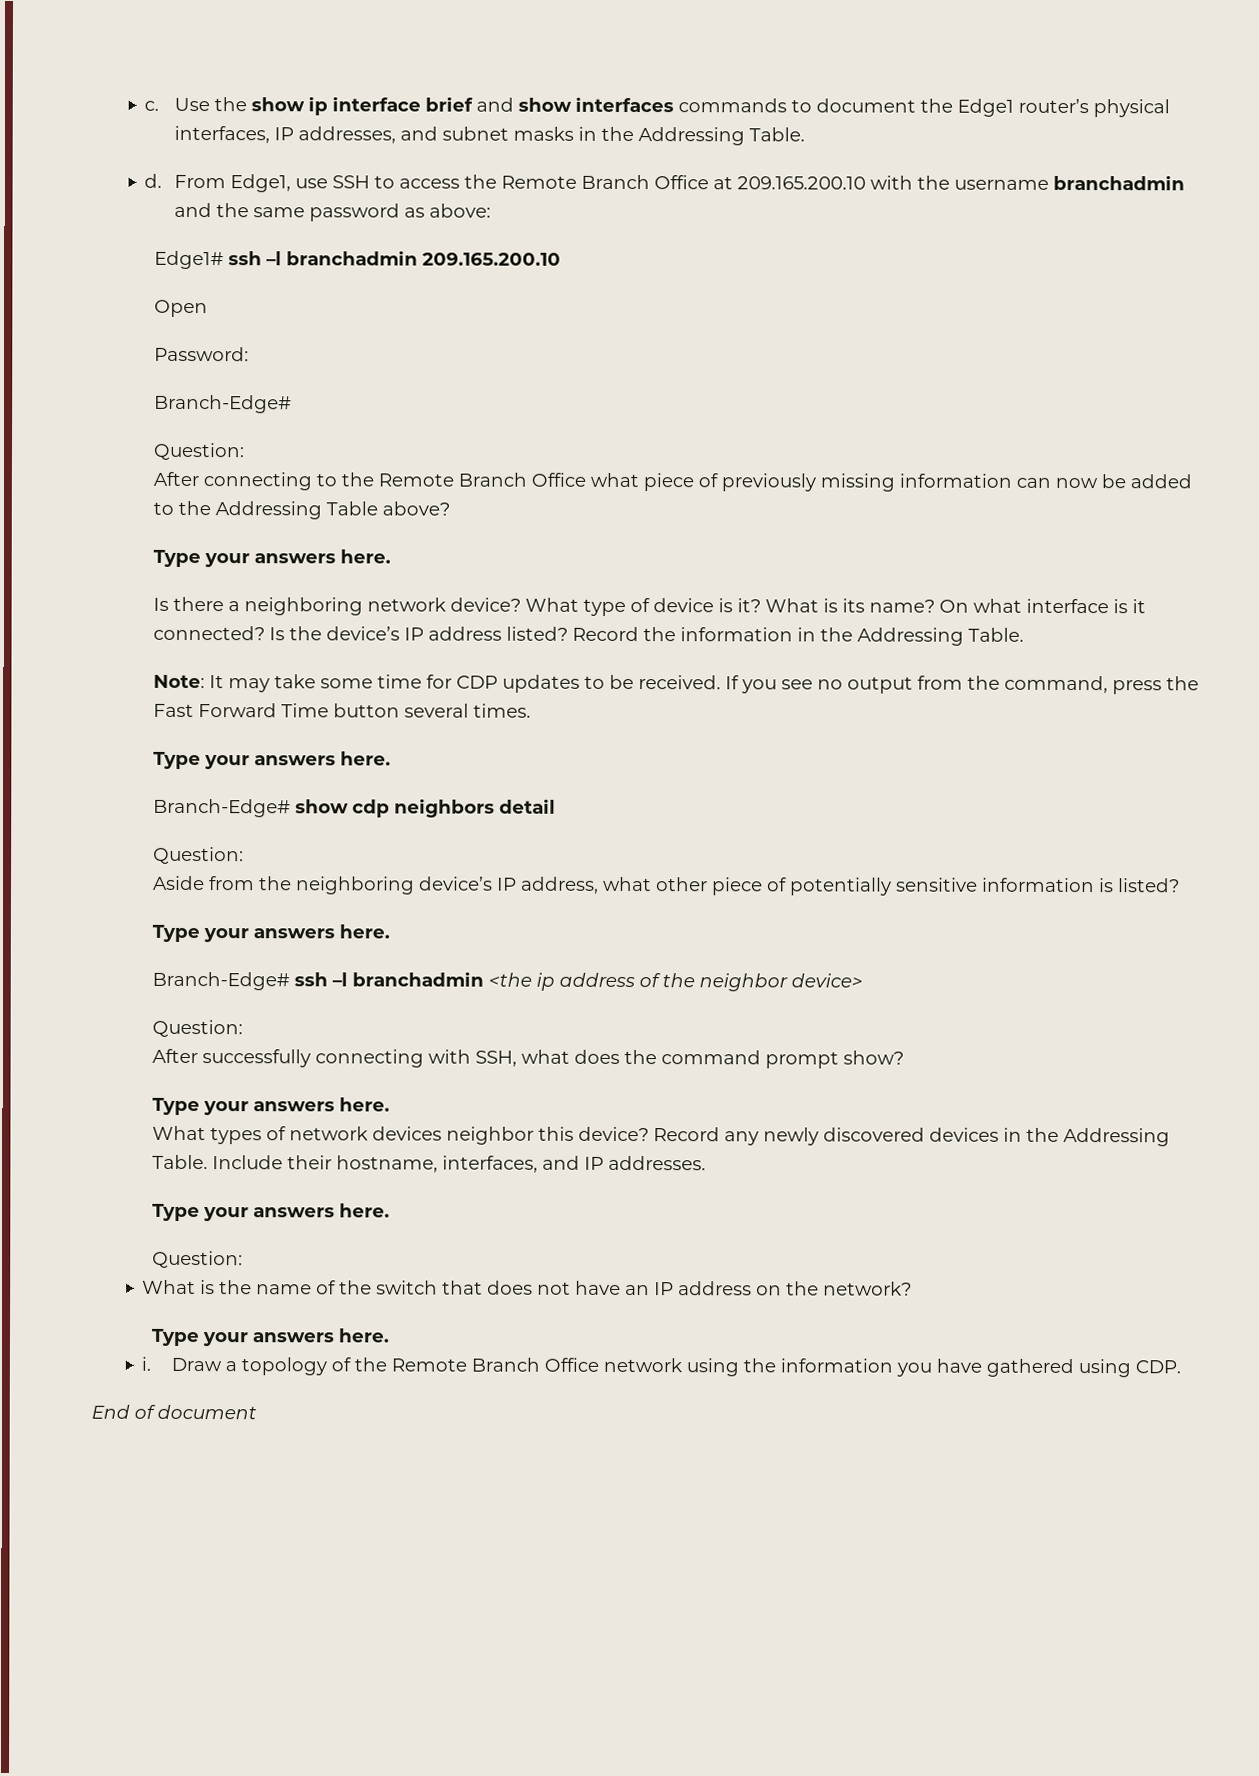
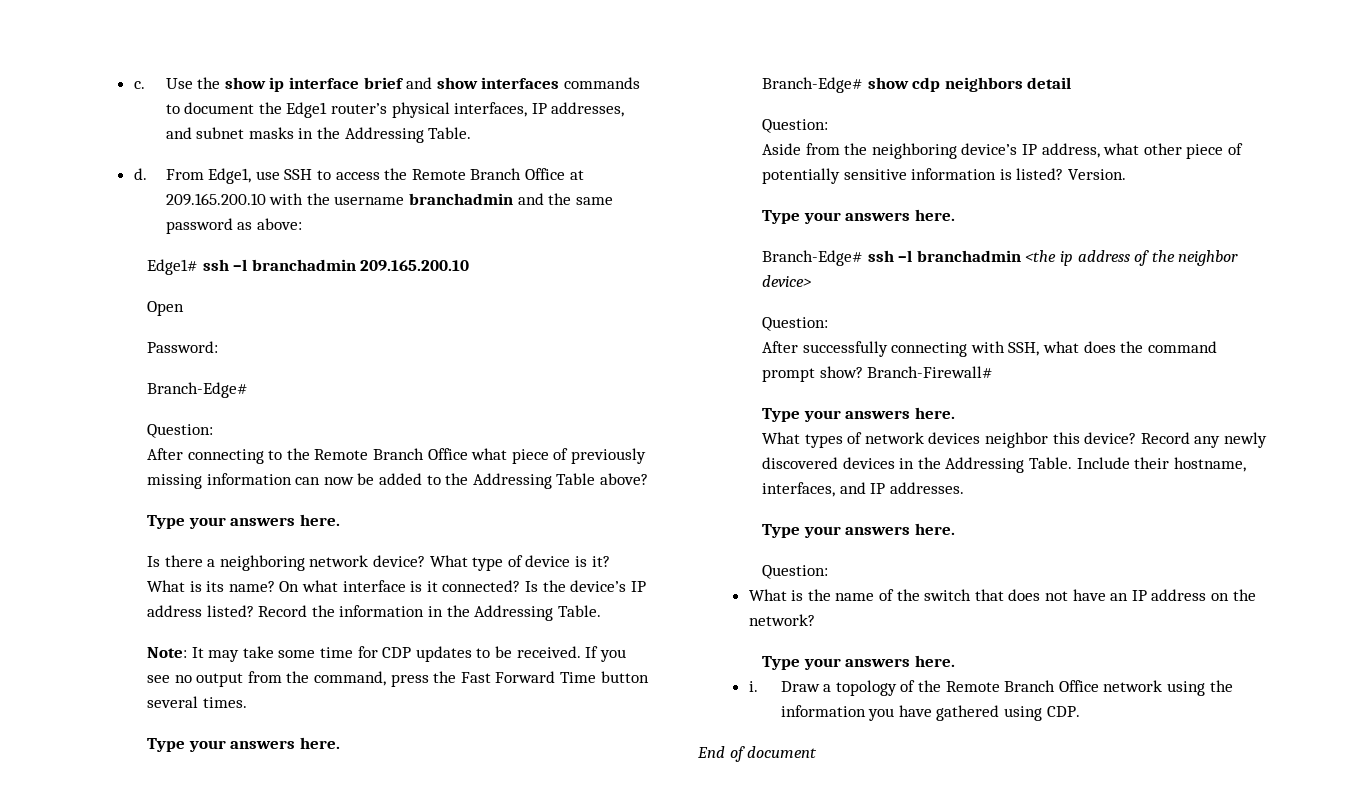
+ Version.
+ Branch-Firewall#

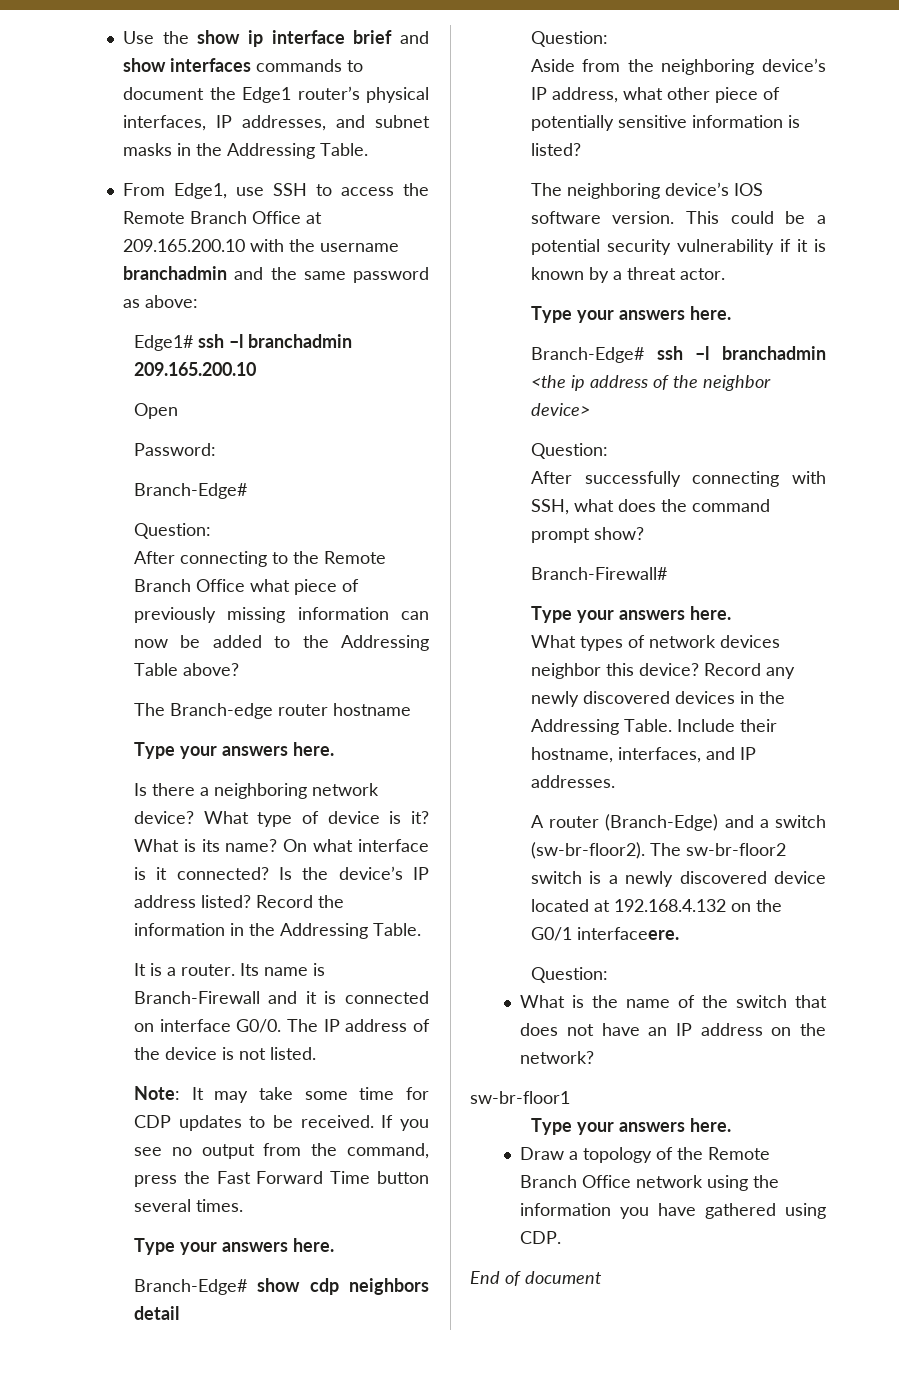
- c.
- d.
+ The Branch-edge router hostname
+ It is a router. Its name is Branch-Firewall and it is connected on interface G0/0. The IP address of the device is not listed.
- Aside from the neighboring device’s IP address, what other piece of potentially sensitive information is listed? Version.
+ Aside from the neighboring device’s IP address, what other piece of potentially sensitive information is listed?
+ The neighboring device’s IOS software version. This could be a potential security vulnerability if it is known by a threat actor.
- After successfully connecting with SSH, what does the command prompt show? Branch-Firewall#
+ After successfully connecting with SSH, what does the command prompt show?
+ Branch-Firewall#
  Include their hostname, interfaces, and IP addresses.
- Type your answers here.
+ A router (Branch-Edge) and a switch (sw-br-floor2). The sw-br-floor2 switch is a newly discovered device located at 192.168.4.132 on the G0/1 interfaceere.
  What is the name of the switch that does not have an IP address on the network?
+ sw-br-floor1
  Type your answers here.
- i. Draw a topology of the Remote Branch Office network using the information you have gathered using CDP.
+ Draw a topology of the Remote Branch Office network using the information you have gathered using CDP.

